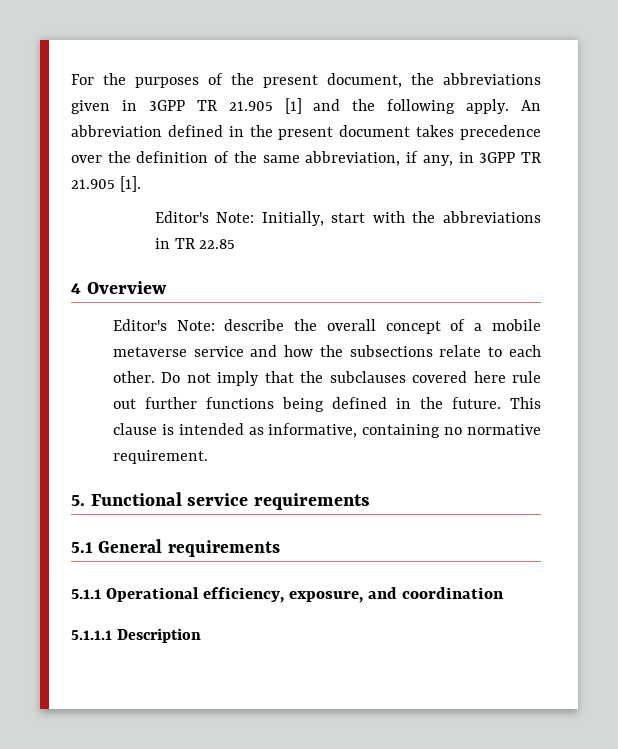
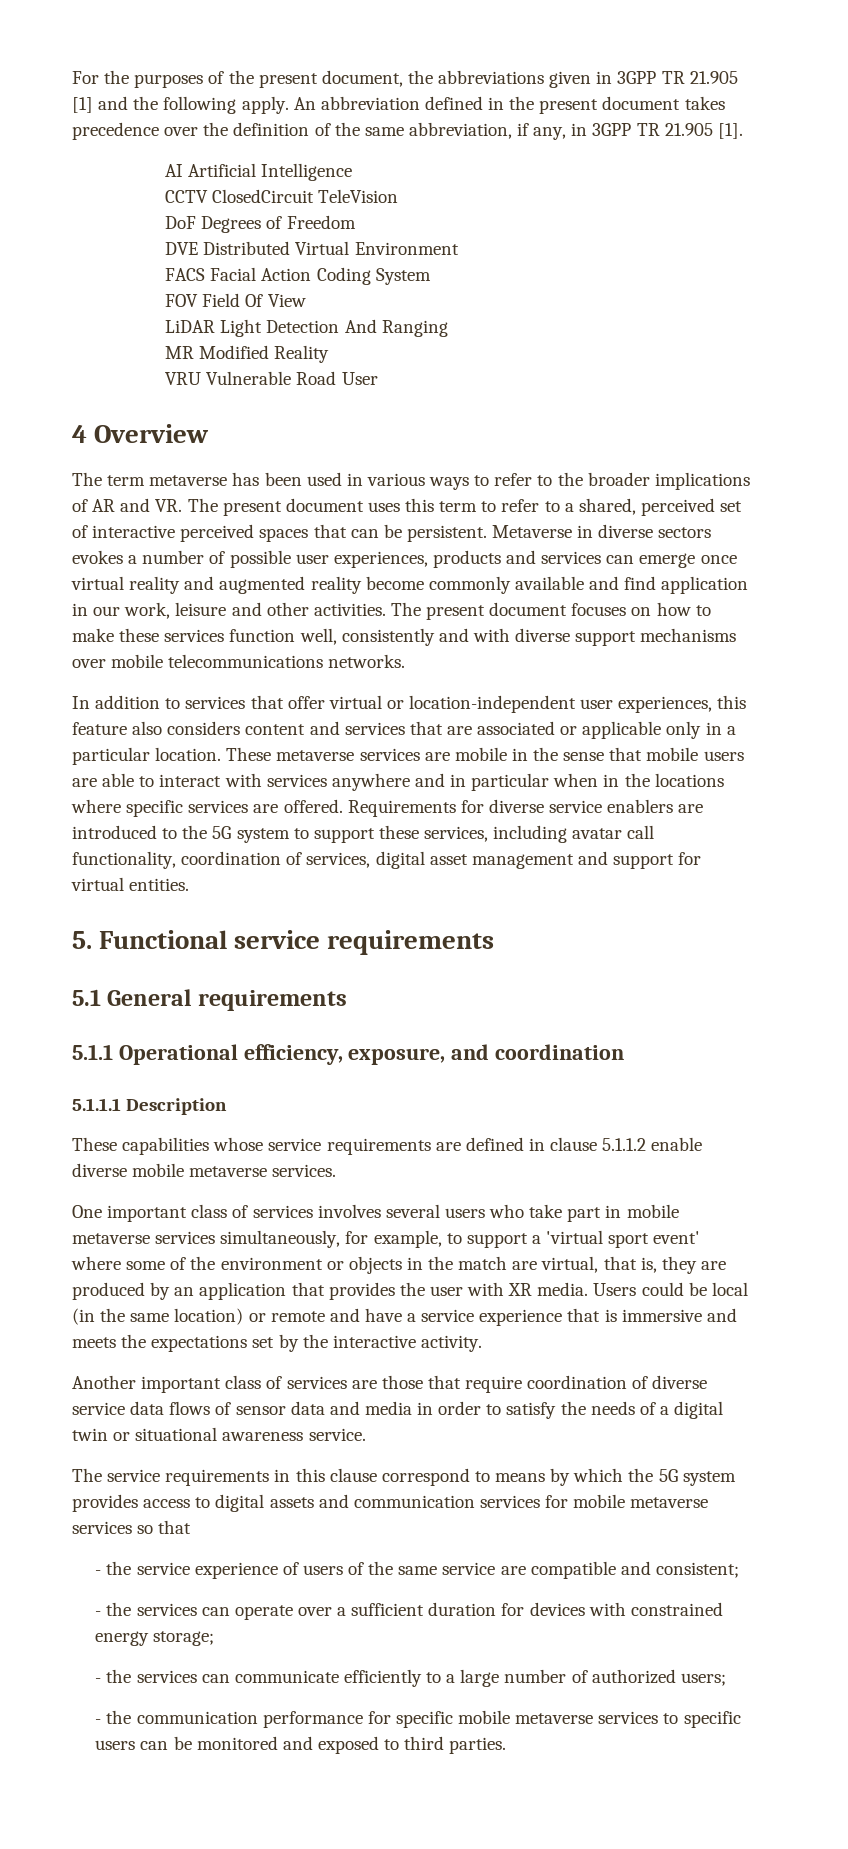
- Editor's Note: Initially, start with the abbreviations in TR 22.85
+ AI Artificial Intelligence
+ CCTV ClosedCircuit TeleVision
+ DoF Degrees of Freedom
+ DVE Distributed Virtual Environment
+ FACS Facial Action Coding System
+ FOV Field Of View
+ LiDAR Light Detection And Ranging
+ MR Modified Reality
+ VRU Vulnerable Road User
  4 Overview
- Editor's Note: describe the overall concept of a mobile metaverse service and how the subsections relate to each other. Do not imply that the subclauses covered here rule out further functions being defined in the future. This clause is intended as informative, containing no normative requirement.
+ The term metaverse has been used in various ways to refer to the broader implications of AR and VR. The present document uses this term to refer to a shared, perceived set of interactive perceived spaces that can be persistent. Metaverse in diverse sectors evokes a number of possible user experiences, products and services can emerge once virtual reality and augmented reality become commonly available and find application in our work, leisure and other activities. The present document focuses on how to make these services function well, consistently and with diverse support mechanisms over mobile telecommunications networks.
+ In addition to services that offer virtual or location-independent user experiences, this feature also considers content and services that are associated or applicable only in a particular location. These metaverse services are mobile in the sense that mobile users are able to interact with services anywhere and in particular when in the locations where specific services are offered. Requirements for diverse service enablers are introduced to the 5G system to support these services, including avatar call functionality, coordination of services, digital asset management and support for virtual entities.
+ These capabilities whose service requirements are defined in clause 5.1.1.2 enable diverse mobile metaverse services.
+ One important class of services involves several users who take part in mobile metaverse services simultaneously, for example, to support a 'virtual sport event' where some of the environment or objects in the match are virtual, that is, they are produced by an application that provides the user with XR media. Users could be local (in the same location) or remote and have a service experience that is immersive and meets the expectations set by the interactive activity.
+ Another important class of services are those that require coordination of diverse service data flows of sensor data and media in order to satisfy the needs of a digital twin or situational awareness service.
+ The service requirements in this clause correspond to means by which the 5G system provides access to digital assets and communication services for mobile metaverse services so that
+ - the service experience of users of the same service are compatible and consistent;
+ - the services can operate over a sufficient duration for devices with constrained energy storage;
+ - the services can communicate efficiently to a large number of authorized users;
+ - the communication performance for specific mobile metaverse services to specific users can be monitored and exposed to third parties.

